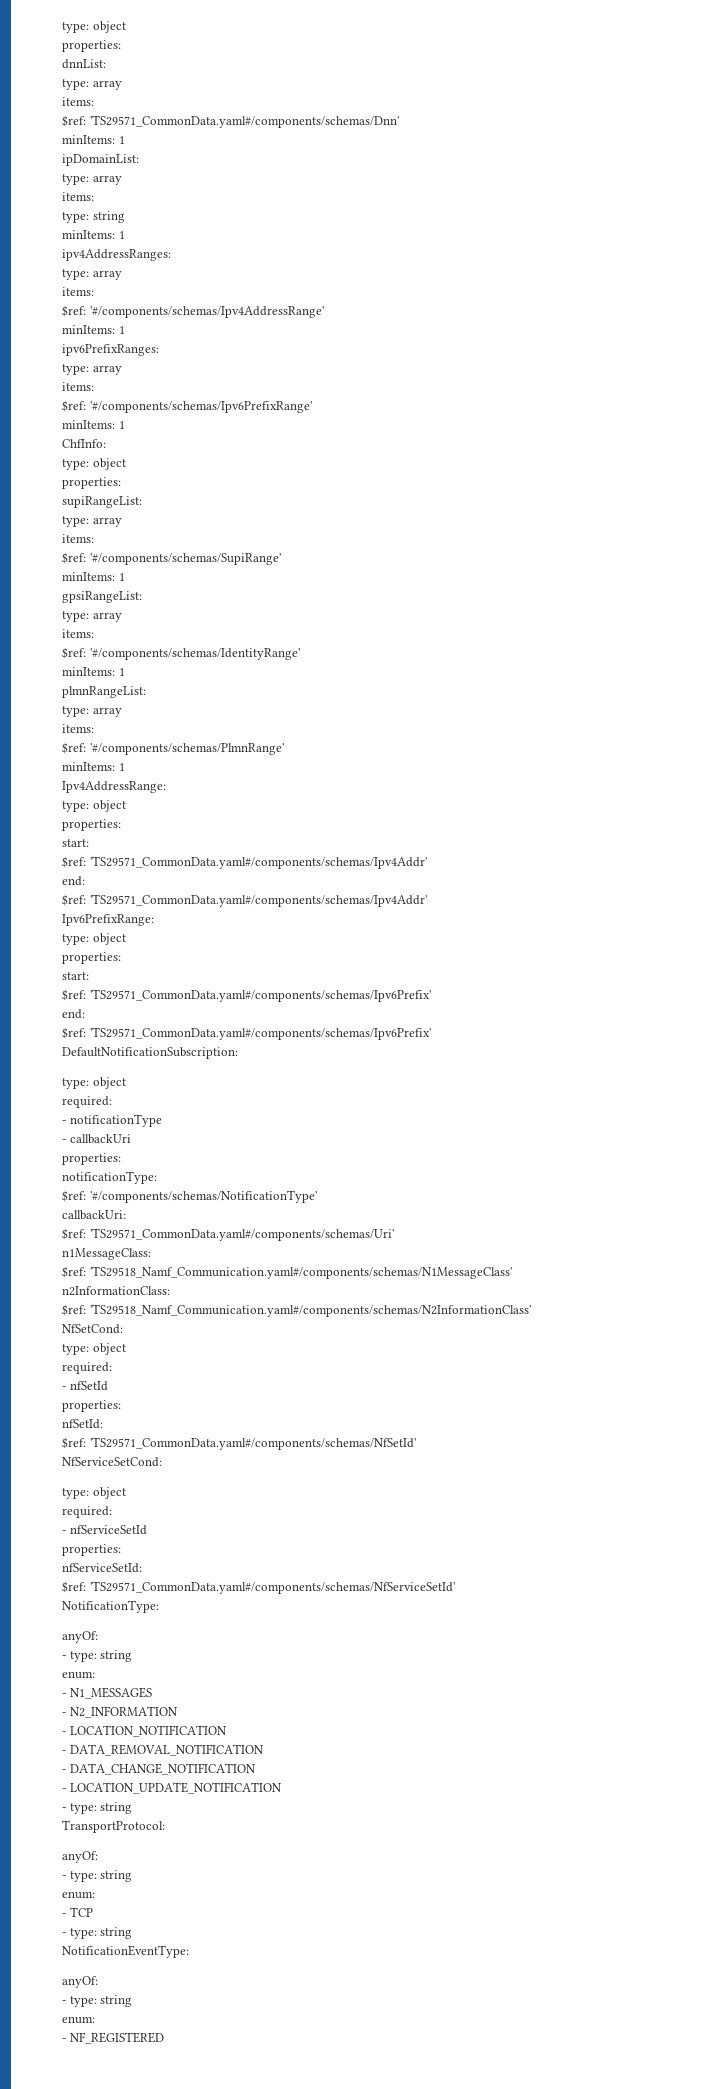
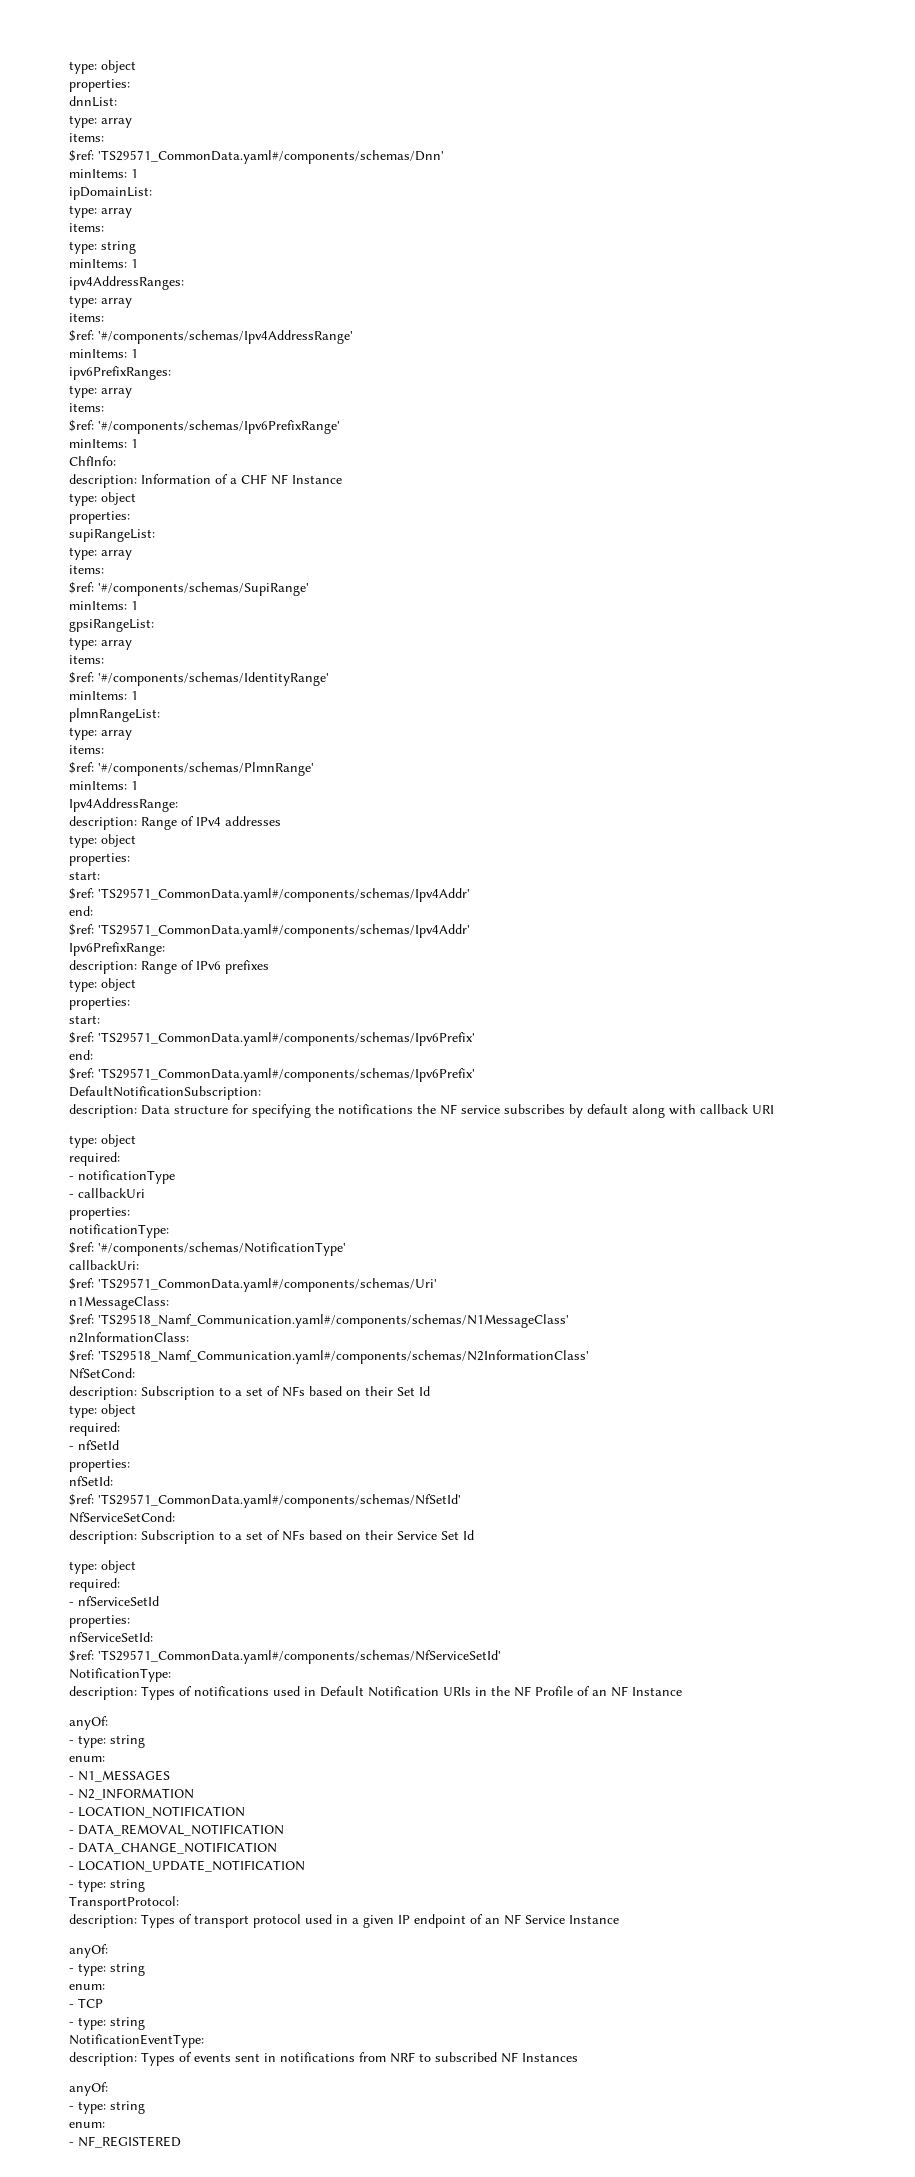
+ description: Information of a CHF NF Instance
+ description: Range of IPv4 addresses
+ description: Range of IPv6 prefixes
+ description: Data structure for specifying the notifications the NF service subscribes by default along with callback URI
+ description: Subscription to a set of NFs based on their Set Id
+ description: Subscription to a set of NFs based on their Service Set Id
+ description: Types of notifications used in Default Notification URIs in the NF Profile of an NF Instance
+ description: Types of transport protocol used in a given IP endpoint of an NF Service Instance
+ description: Types of events sent in notifications from NRF to subscribed NF Instances

